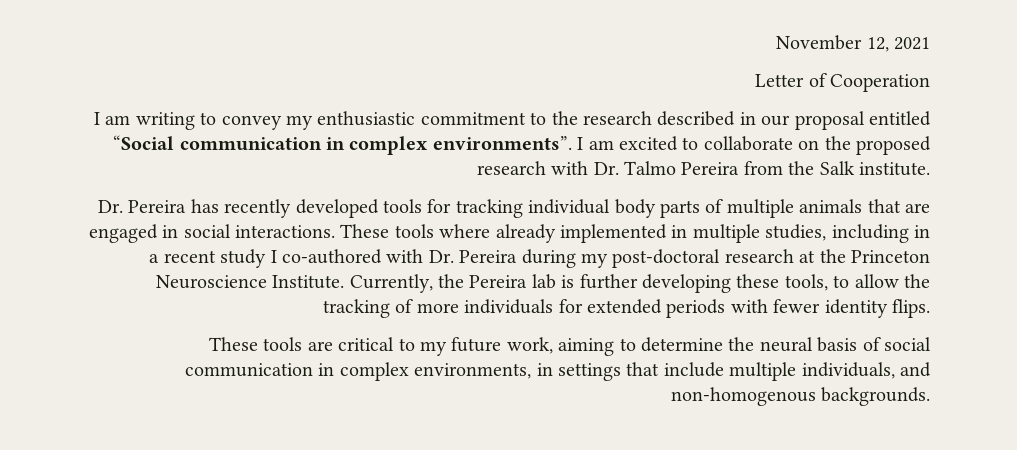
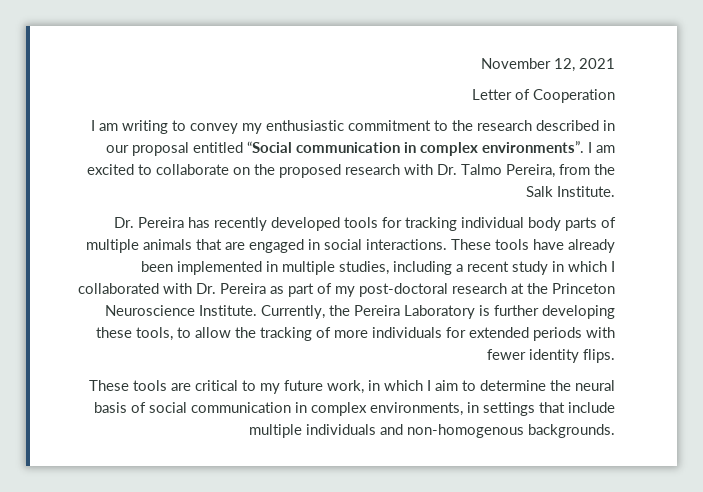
- I am excited to collaborate on the proposed research with Dr. Talmo Pereira from the Salk institute.
+ I am excited to collaborate on the proposed research with Dr. Talmo Pereira, from the Salk Institute.
- These tools where already implemented in multiple studies, including in a recent study I co-authored with Dr. Pereira during my post-doctoral research at the Princeton Neuroscience Institute.
+ These tools have already been implemented in multiple studies, including a recent study in which I collaborated with Dr. Pereira as part of my post-doctoral research at the Princeton Neuroscience Institute.
- Currently, the Pereira lab is further developing these tools, to allow the tracking of more individuals for extended periods with fewer identity flips.
+ Currently, the Pereira Laboratory is further developing these tools, to allow the tracking of more individuals for extended periods with fewer identity flips.
- These tools are critical to my future work, aiming to determine the neural basis of social communication in complex environments, in settings that include multiple individuals, and non-homogenous backgrounds.
+ These tools are critical to my future work, in which I aim to determine the neural basis of social communication in complex environments, in settings that include multiple individuals and non-homogenous backgrounds.

